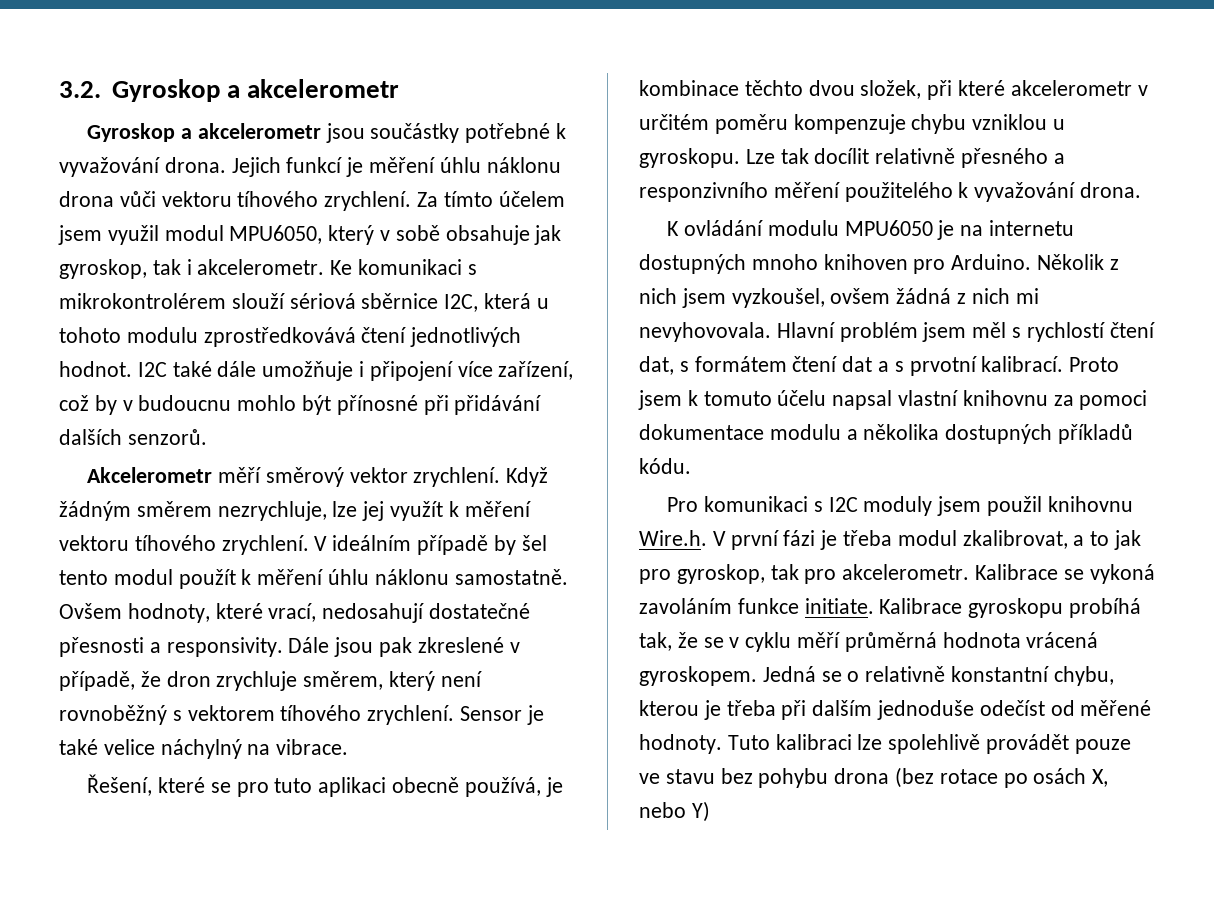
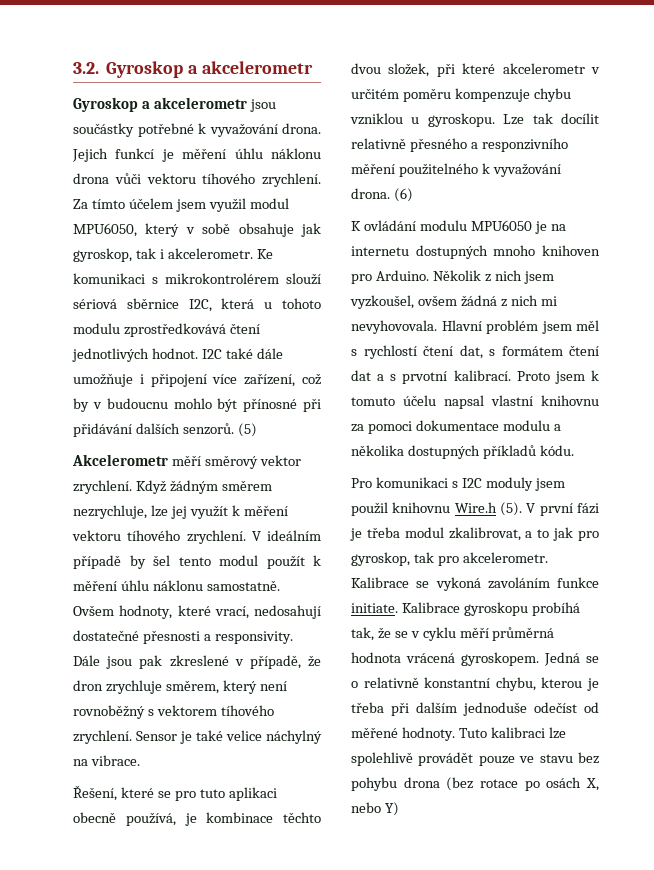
+ (5)
- Lze tak docílit relativně přesného a responzivního měření použitelého k vyvažování drona.
+ Lze tak docílit relativně přesného a responzivního měření použitelného k vyvažování drona. (6)
- Pro komunikaci s I2C moduly jsem použil knihovnu Wire.h. V první fázi je třeba modul zkalibrovat, a to jak pro gyroskop, tak pro akcelerometr.
+ Pro komunikaci s I2C moduly jsem použil knihovnu Wire.h (5). V první fázi je třeba modul zkalibrovat, a to jak pro gyroskop, tak pro akcelerometr.

